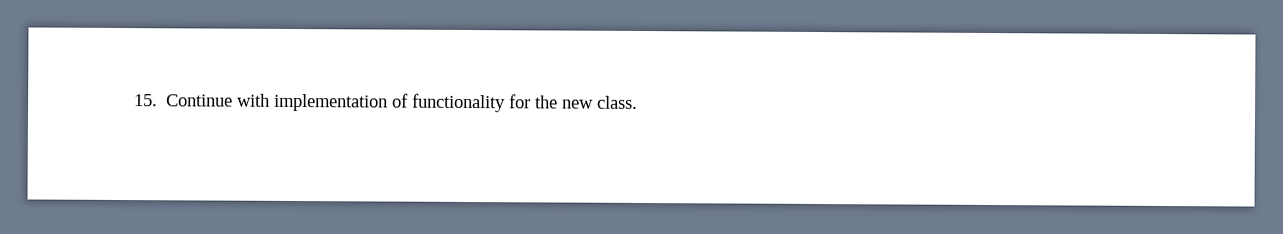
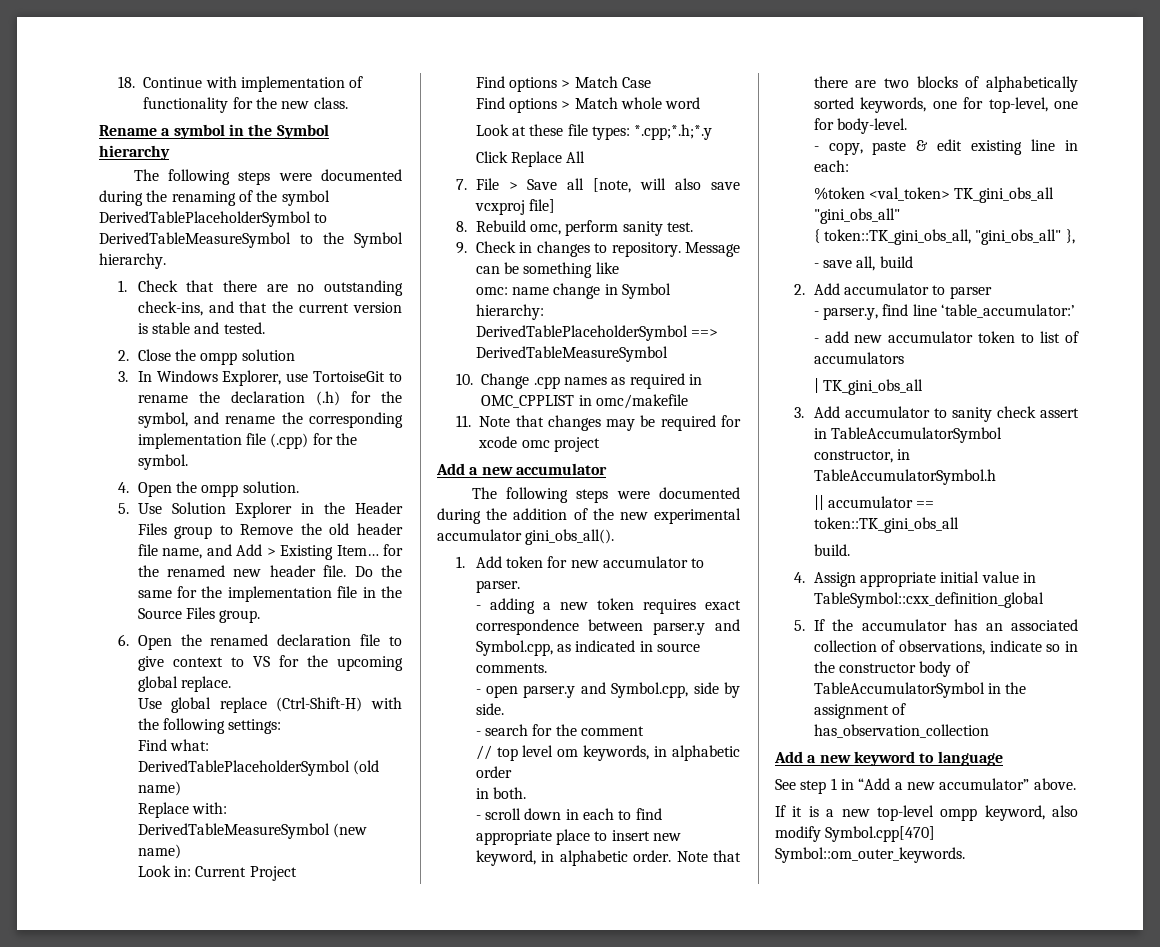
- 15. Continue with implementation of functionality for the new class.
+ 18. Continue with implementation of functionality for the new class.
+ Rename a symbol in the Symbol hierarchy
+ The following steps were documented during the renaming of the symbol DerivedTablePlaceholderSymbol to DerivedTableMeasureSymbol to the Symbol hierarchy.
+ 1. Check that there are no outstanding check-ins, and that the current version is stable and tested.
+ 2. Close the ompp solution
+ 3. In Windows Explorer, use TortoiseGit to rename the declaration (.h) for the symbol, and rename the corresponding implementation file (.cpp) for the symbol.
+ 4. Open the ompp solution.
+ 5. Use Solution Explorer in the Header Files group to Remove the old header file name, and Add > Existing Item… for the renamed new header file. Do the same for the implementation file in the Source Files group.
+ 6. Open the renamed declaration file to give context to VS for the upcoming global replace.
+ Use global replace (Ctrl-Shift-H) with the following settings:
+ Find what: DerivedTablePlaceholderSymbol (old name)
+ Replace with: DerivedTableMeasureSymbol (new name)
+ Look in: Current Project
+ Find options > Match Case
+ Find options > Match whole word
+ Look at these file types: *.cpp;*.h;*.y
+ Click Replace All
+ 7. File > Save all [note, will also save vcxproj file]
+ 8. Rebuild omc, perform sanity test.
+ 9. Check in changes to repository. Message can be something like
+ omc: name change in Symbol hierarchy: DerivedTablePlaceholderSymbol ==> DerivedTableMeasureSymbol
+ 10. Change .cpp names as required in OMC_CPPLIST in omc/makefile
+ 11. Note that changes may be required for xcode omc project
+ Add a new accumulator
+ The following steps were documented during the addition of the new experimental accumulator gini_obs_all().
+ 1. Add token for new accumulator to parser.
+ - adding a new token requires exact correspondence between parser.y and Symbol.cpp, as indicated in source comments.
+ - open parser.y and Symbol.cpp, side by side.
+ - search for the comment
+ // top level om keywords, in alphabetic order
+ in both.
+ - scroll down in each to find appropriate place to insert new keyword, in alphabetic order. Note that there are two blocks of alphabetically sorted keywords, one for top-level, one for body-level.
+ - copy, paste & edit existing line in each:
+ %token <val_token> TK_gini_obs_all "gini_obs_all"
+ { token::TK_gini_obs_all, "gini_obs_all" },
+ - save all, build
+ 2. Add accumulator to parser
+ - parser.y, find line ‘table_accumulator:’
+ - add new accumulator token to list of accumulators
+ | TK_gini_obs_all
+ 3. Add accumulator to sanity check assert in TableAccumulatorSymbol constructor, in TableAccumulatorSymbol.h
+ || accumulator == token::TK_gini_obs_all
+ build.
+ 4. Assign appropriate initial value in TableSymbol::cxx_definition_global
+ 5. If the accumulator has an associated collection of observations, indicate so in the constructor body of TableAccumulatorSymbol in the assignment of has_observation_collection
+ Add a new keyword to language
+ See step 1 in “Add a new accumulator” above.
+ If it is a new top-level ompp keyword, also modify Symbol.cpp[470] Symbol::om_outer_keywords.

